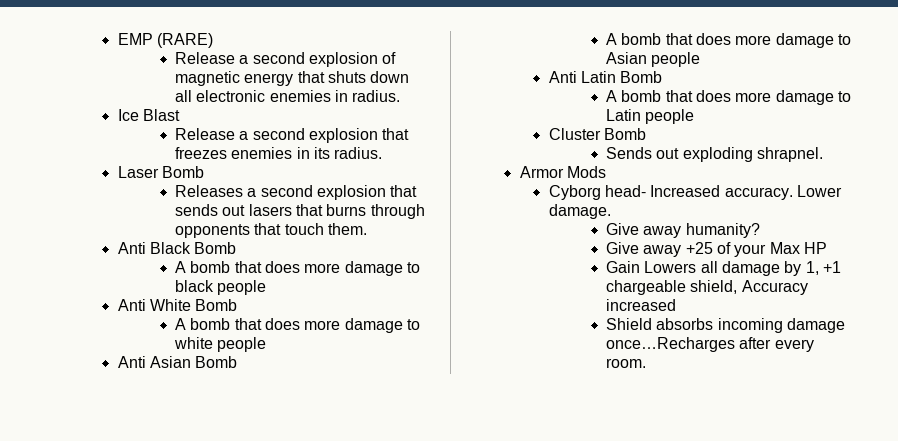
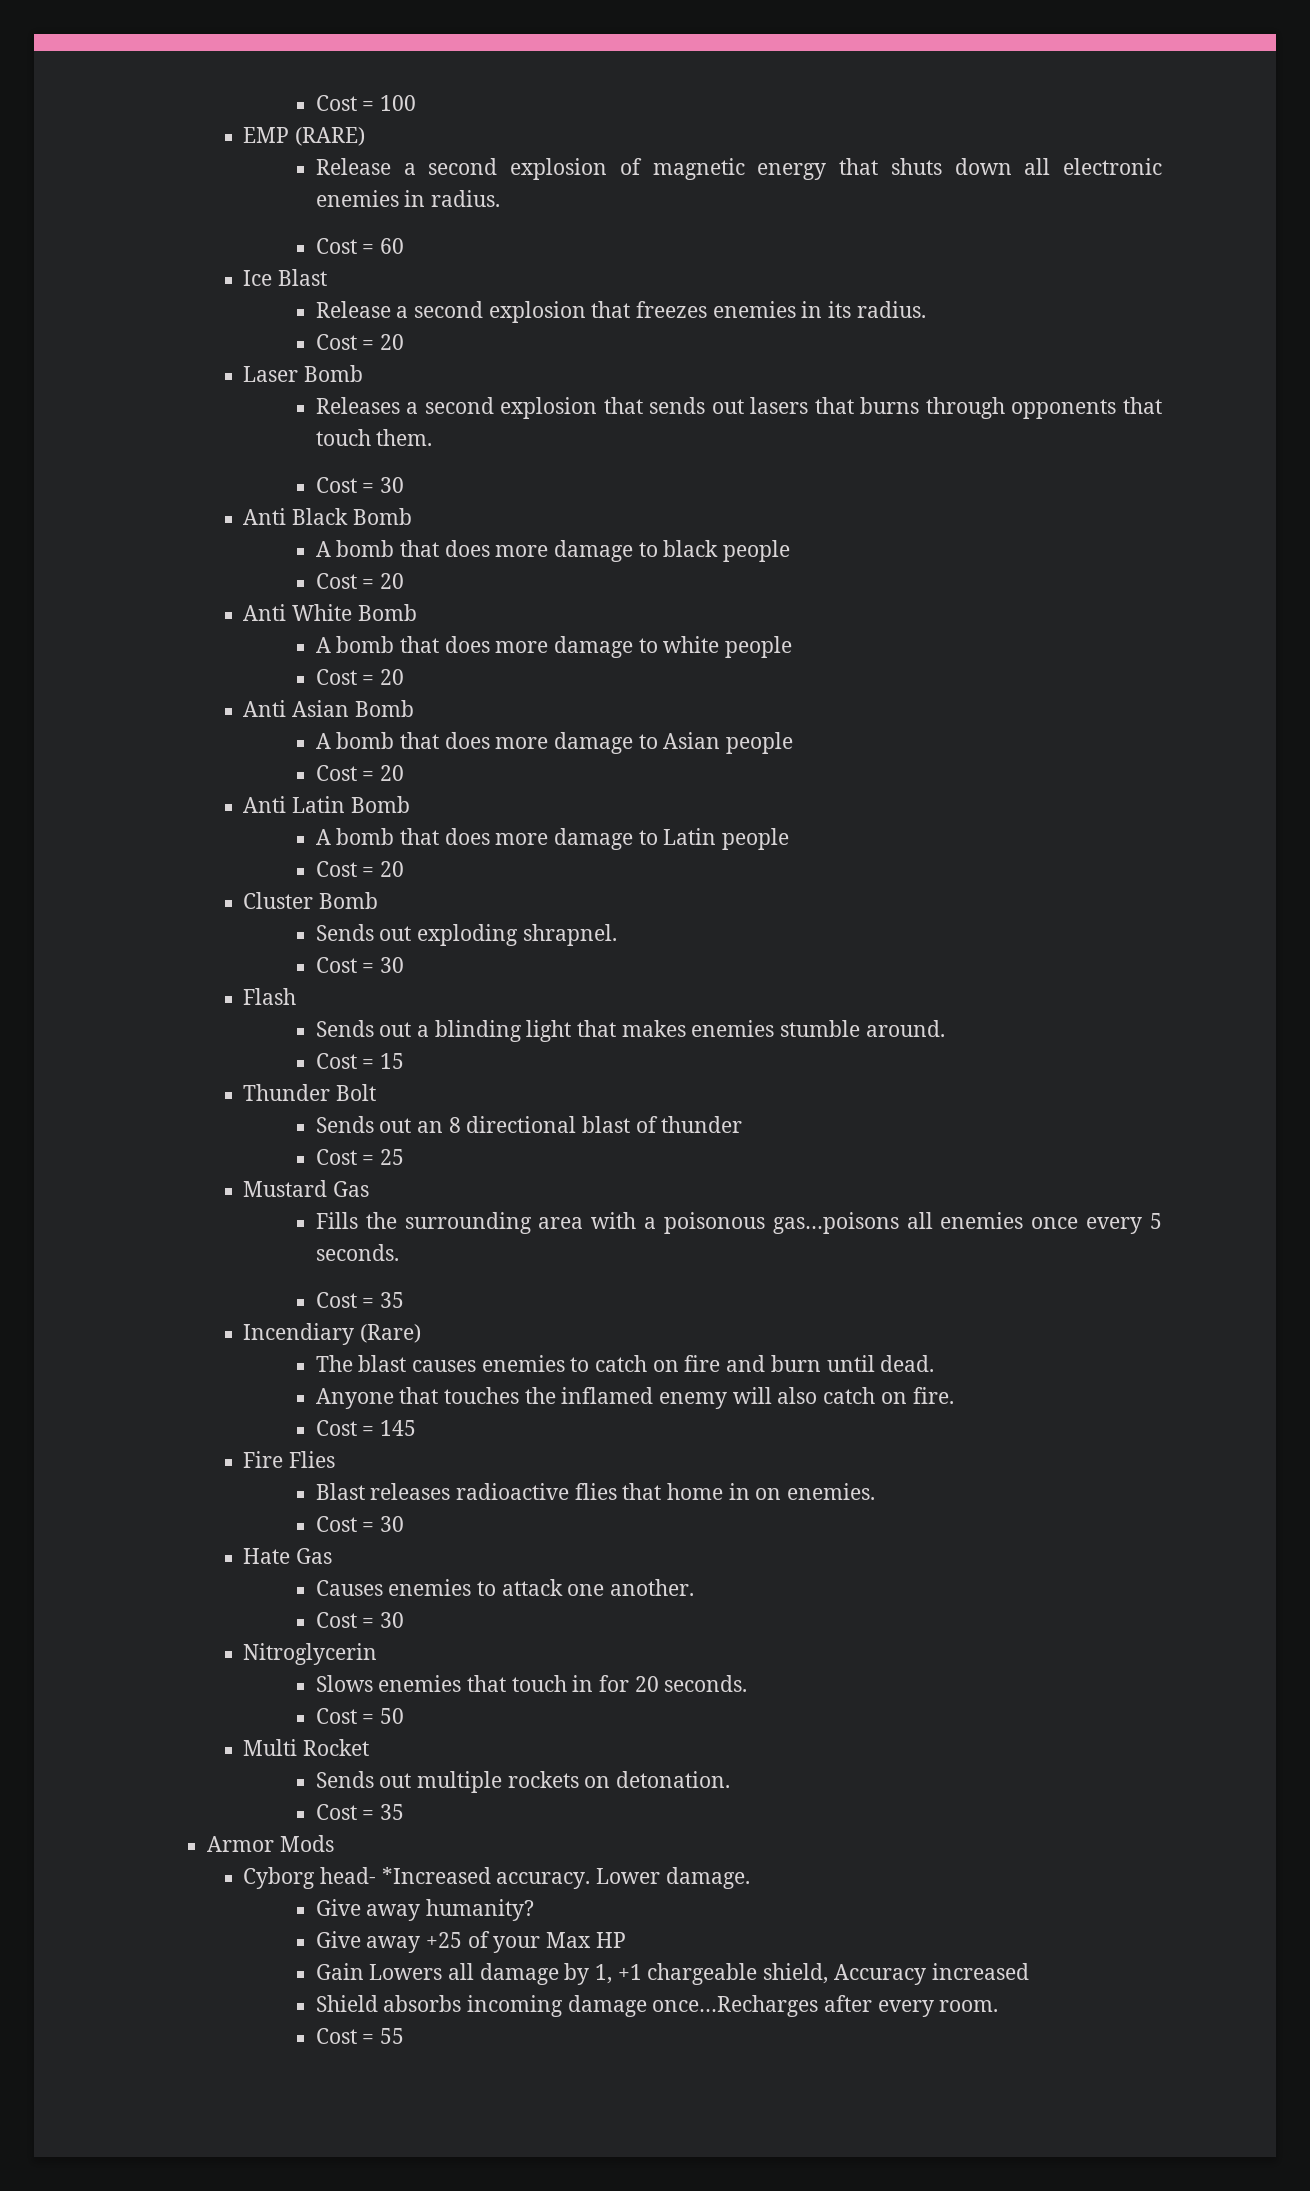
+ Cost = 100
+ Cost = 60
  Release a second explosion that freezes enemies in its radius.
+ Cost = 20
  Releases a second explosion that sends out lasers that burns through opponents that touch them.
+ Cost = 30
  A bomb that does more damage to black people
+ Cost = 20
  A bomb that does more damage to white people
+ Cost = 20
  A bomb that does more damage to Asian people
+ Cost = 20
  A bomb that does more damage to Latin people
+ Cost = 20
  Sends out exploding shrapnel.
+ Cost = 30
+ Flash
+ Sends out a blinding light that makes enemies stumble around.
+ Cost = 15
+ Thunder Bolt
+ Sends out an 8 directional blast of thunder
+ Cost = 25
+ Mustard Gas
+ Fills the surrounding area with a poisonous gas…poisons all enemies once every 5 seconds.
+ Cost = 35
+ Incendiary (Rare)
+ The blast causes enemies to catch on fire and burn until dead.
+ Anyone that touches the inflamed enemy will also catch on fire.
+ Cost = 145
+ Fire Flies
+ Blast releases radioactive flies that home in on enemies.
+ Cost = 30
+ Hate Gas
+ Causes enemies to attack one another.
+ Cost = 30
+ Nitroglycerin
+ Slows enemies that touch in for 20 seconds.
+ Cost = 50
+ Multi Rocket
+ Sends out multiple rockets on detonation.
+ Cost = 35
- Cyborg head- Increased accuracy.
+ Cyborg head- *Increased accuracy.
+ Cost = 55

